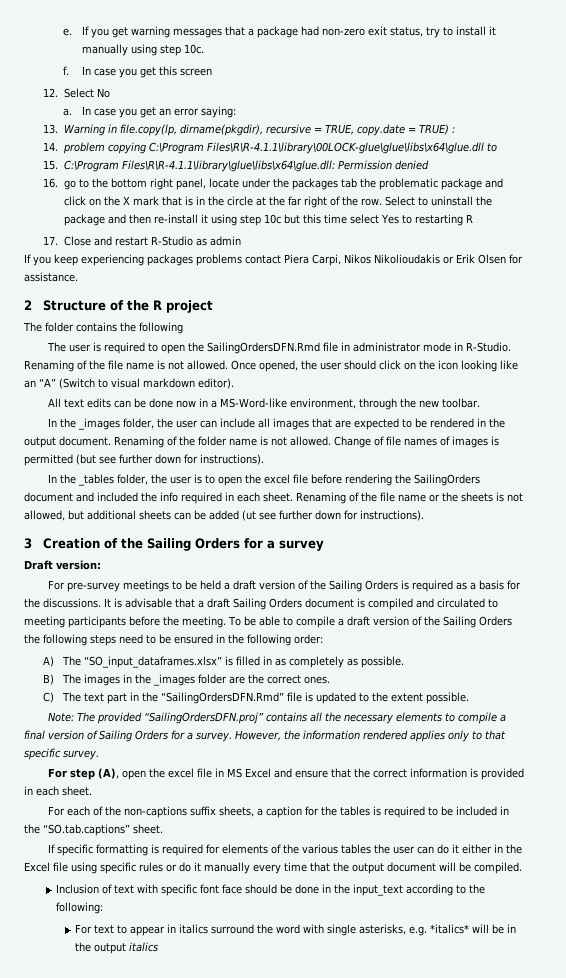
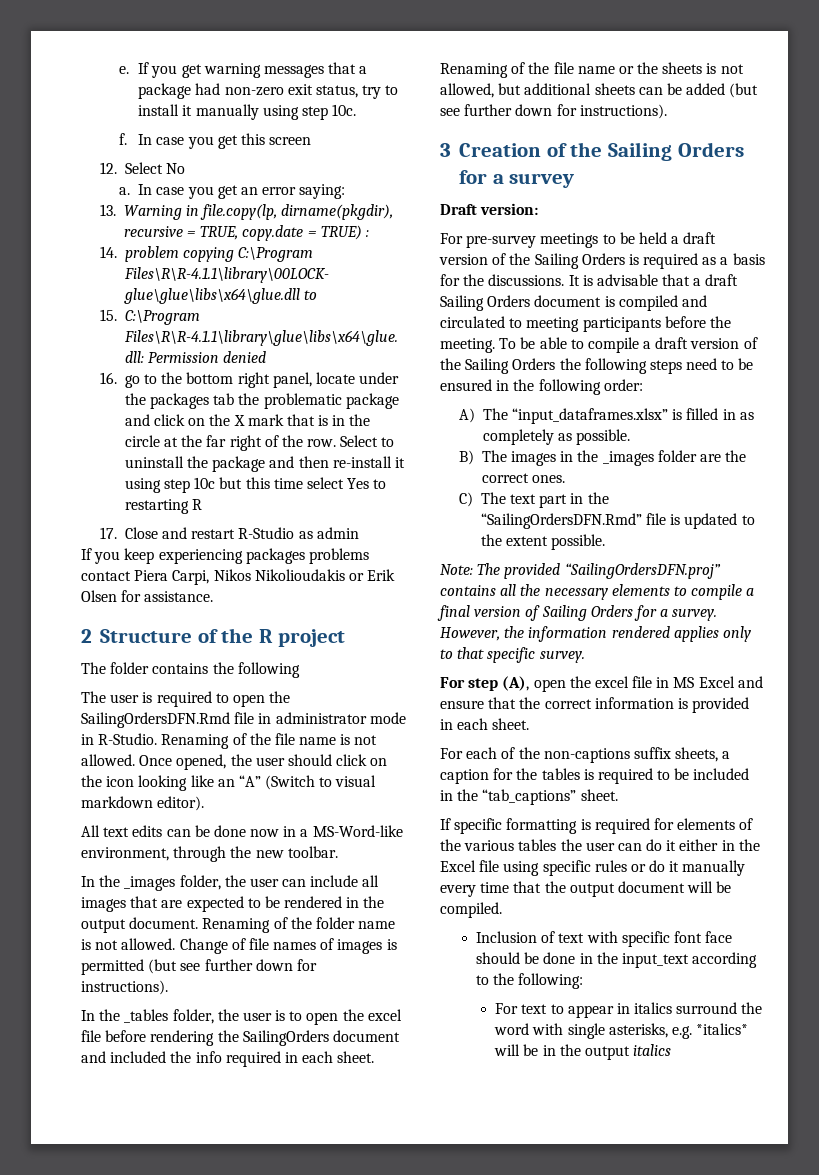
- Renaming of the file name or the sheets is not allowed, but additional sheets can be added (ut see further down for instructions).
+ Renaming of the file name or the sheets is not allowed, but additional sheets can be added (but see further down for instructions).
- A) The “SO_input_dataframes.xlsx” is filled in as completely as possible.
+ A) The “input_dataframes.xlsx” is filled in as completely as possible.
- For each of the non-captions suffix sheets, a caption for the tables is required to be included in the “SO.tab.captions” sheet.
+ For each of the non-captions suffix sheets, a caption for the tables is required to be included in the “tab_captions” sheet.

